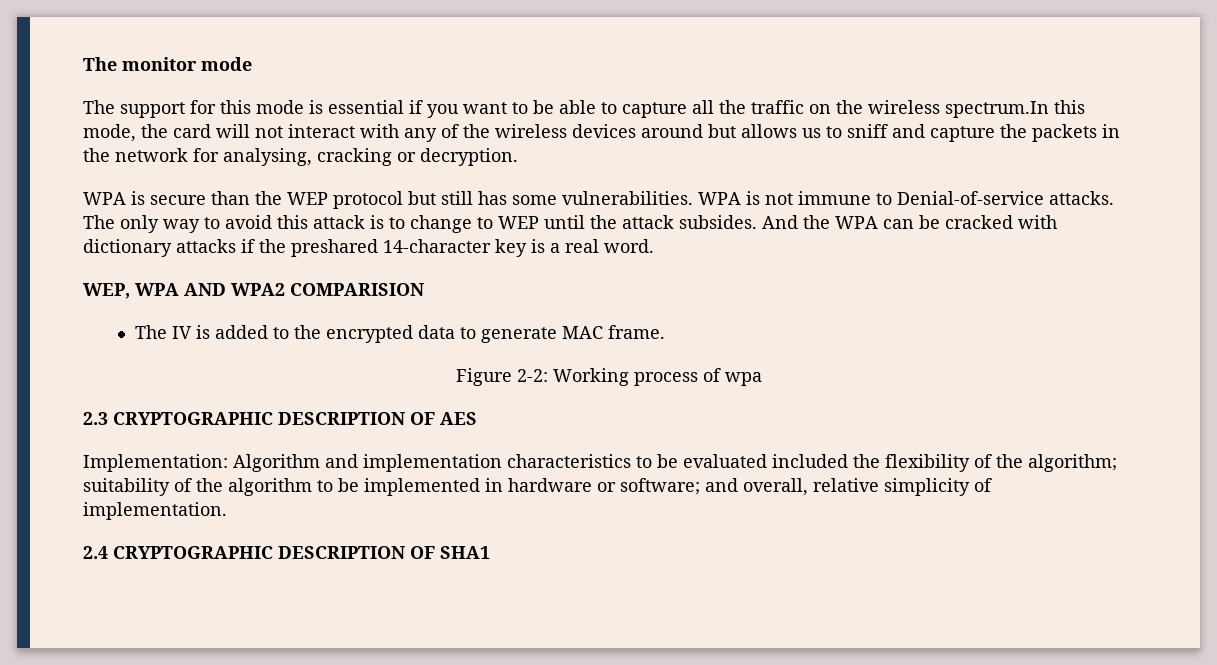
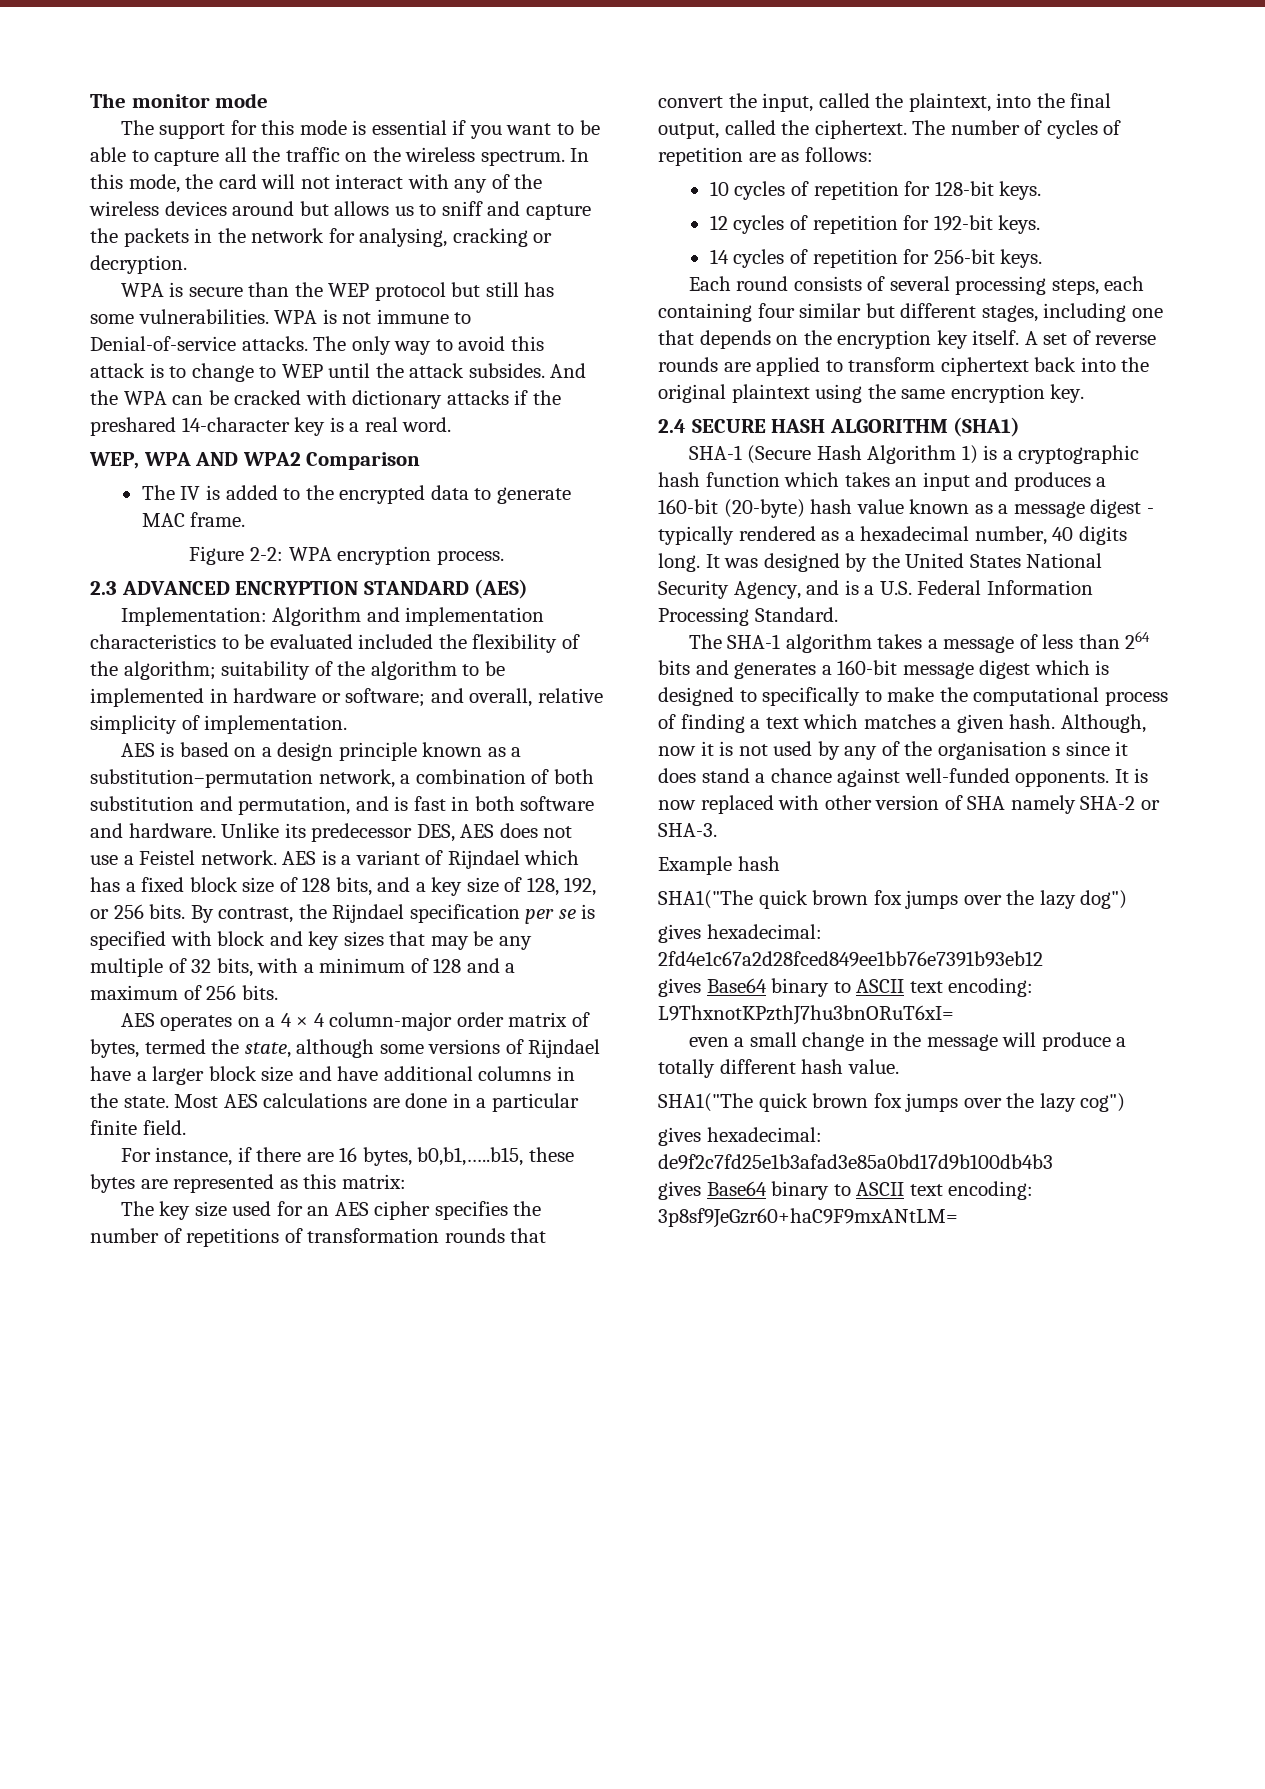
- The support for this mode is essential if you want to be able to capture all the traffic on the wireless spectrum.In this mode, the card will not interact with any of the wireless devices around but allows us to sniff and capture the packets in the network for analysing, cracking or decryption.
+ The support for this mode is essential if you want to be able to capture all the traffic on the wireless spectrum. In this mode, the card will not interact with any of the wireless devices around but allows us to sniff and capture the packets in the network for analysing, cracking or decryption.
- WEP, WPA AND WPA2 COMPARISION
+ WEP, WPA AND WPA2 Comparison
- Figure 2-2: Working process of wpa
- 2.3 CRYPTOGRAPHIC DESCRIPTION OF AES
+ Figure 2-2: WPA encryption process.
+ 2.3 ADVANCED ENCRYPTION STANDARD (AES)
- 2.4 CRYPTOGRAPHIC DESCRIPTION OF SHA1
+ AES is based on a design principle known as a substitution–permutation network, a combination of both substitution and permutation, and is fast in both software and hardware. Unlike its predecessor DES, AES does not use a Feistel network. AES is a variant of Rijndael which has a fixed block size of 128 bits, and a key size of 128, 192, or 256 bits. By contrast, the Rijndael specification per se is specified with block and key sizes that may be any multiple of 32 bits, with a minimum of 128 and a maximum of 256 bits.
+ AES operates on a 4 × 4 column-major order matrix of bytes, termed the state, although some versions of Rijndael have a larger block size and have additional columns in the state. Most AES calculations are done in a particular finite field.
+ For instance, if there are 16 bytes, b0,b1,…..b15, these bytes are represented as this matrix:
+ The key size used for an AES cipher specifies the number of repetitions of transformation rounds that convert the input, called the plaintext, into the final output, called the ciphertext. The number of cycles of repetition are as follows:
+ 10 cycles of repetition for 128-bit keys.
+ 12 cycles of repetition for 192-bit keys.
+ 14 cycles of repetition for 256-bit keys.
+ Each round consists of several processing steps, each containing four similar but different stages, including one that depends on the encryption key itself. A set of reverse rounds are applied to transform ciphertext back into the original plaintext using the same encryption key.
+ 2.4 SECURE HASH ALGORITHM (SHA1)
+ SHA-1 (Secure Hash Algorithm 1) is a cryptographic hash function which takes an input and produces a 160-bit (20-byte) hash value known as a message digest - typically rendered as a hexadecimal number, 40 digits long. It was designed by the United States National Security Agency, and is a U.S. Federal Information Processing Standard.
+ The SHA-1 algorithm takes a message of less than 264 bits and generates a 160-bit message digest which is designed to specifically to make the computational process of finding a text which matches a given hash. Although, now it is not used by any of the organisation s since it does stand a chance against well-funded opponents. It is now replaced with other version of SHA namely SHA-2 or SHA-3.
+ Example hash
+ SHA1("The quick brown fox jumps over the lazy dog")
+ gives hexadecimal: 2fd4e1c67a2d28fced849ee1bb76e7391b93eb12
+ gives Base64 binary to ASCII text encoding: L9ThxnotKPzthJ7hu3bnORuT6xI=
+ even a small change in the message will produce a totally different hash value.
+ SHA1("The quick brown fox jumps over the lazy cog")
+ gives hexadecimal: de9f2c7fd25e1b3afad3e85a0bd17d9b100db4b3
+ gives Base64 binary to ASCII text encoding: 3p8sf9JeGzr60+haC9F9mxANtLM=

